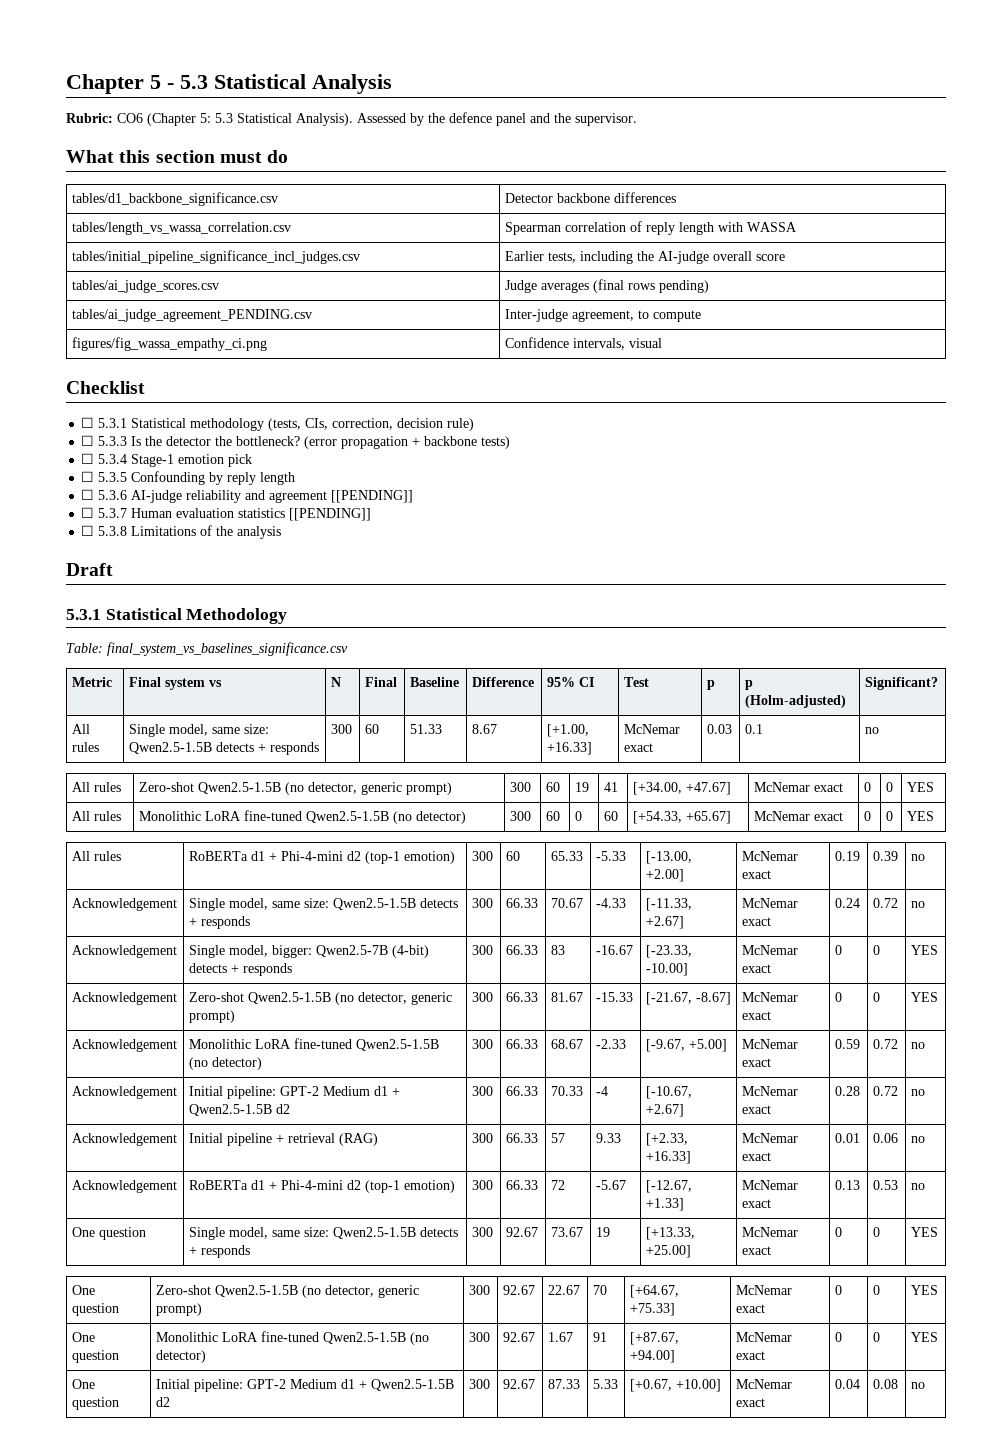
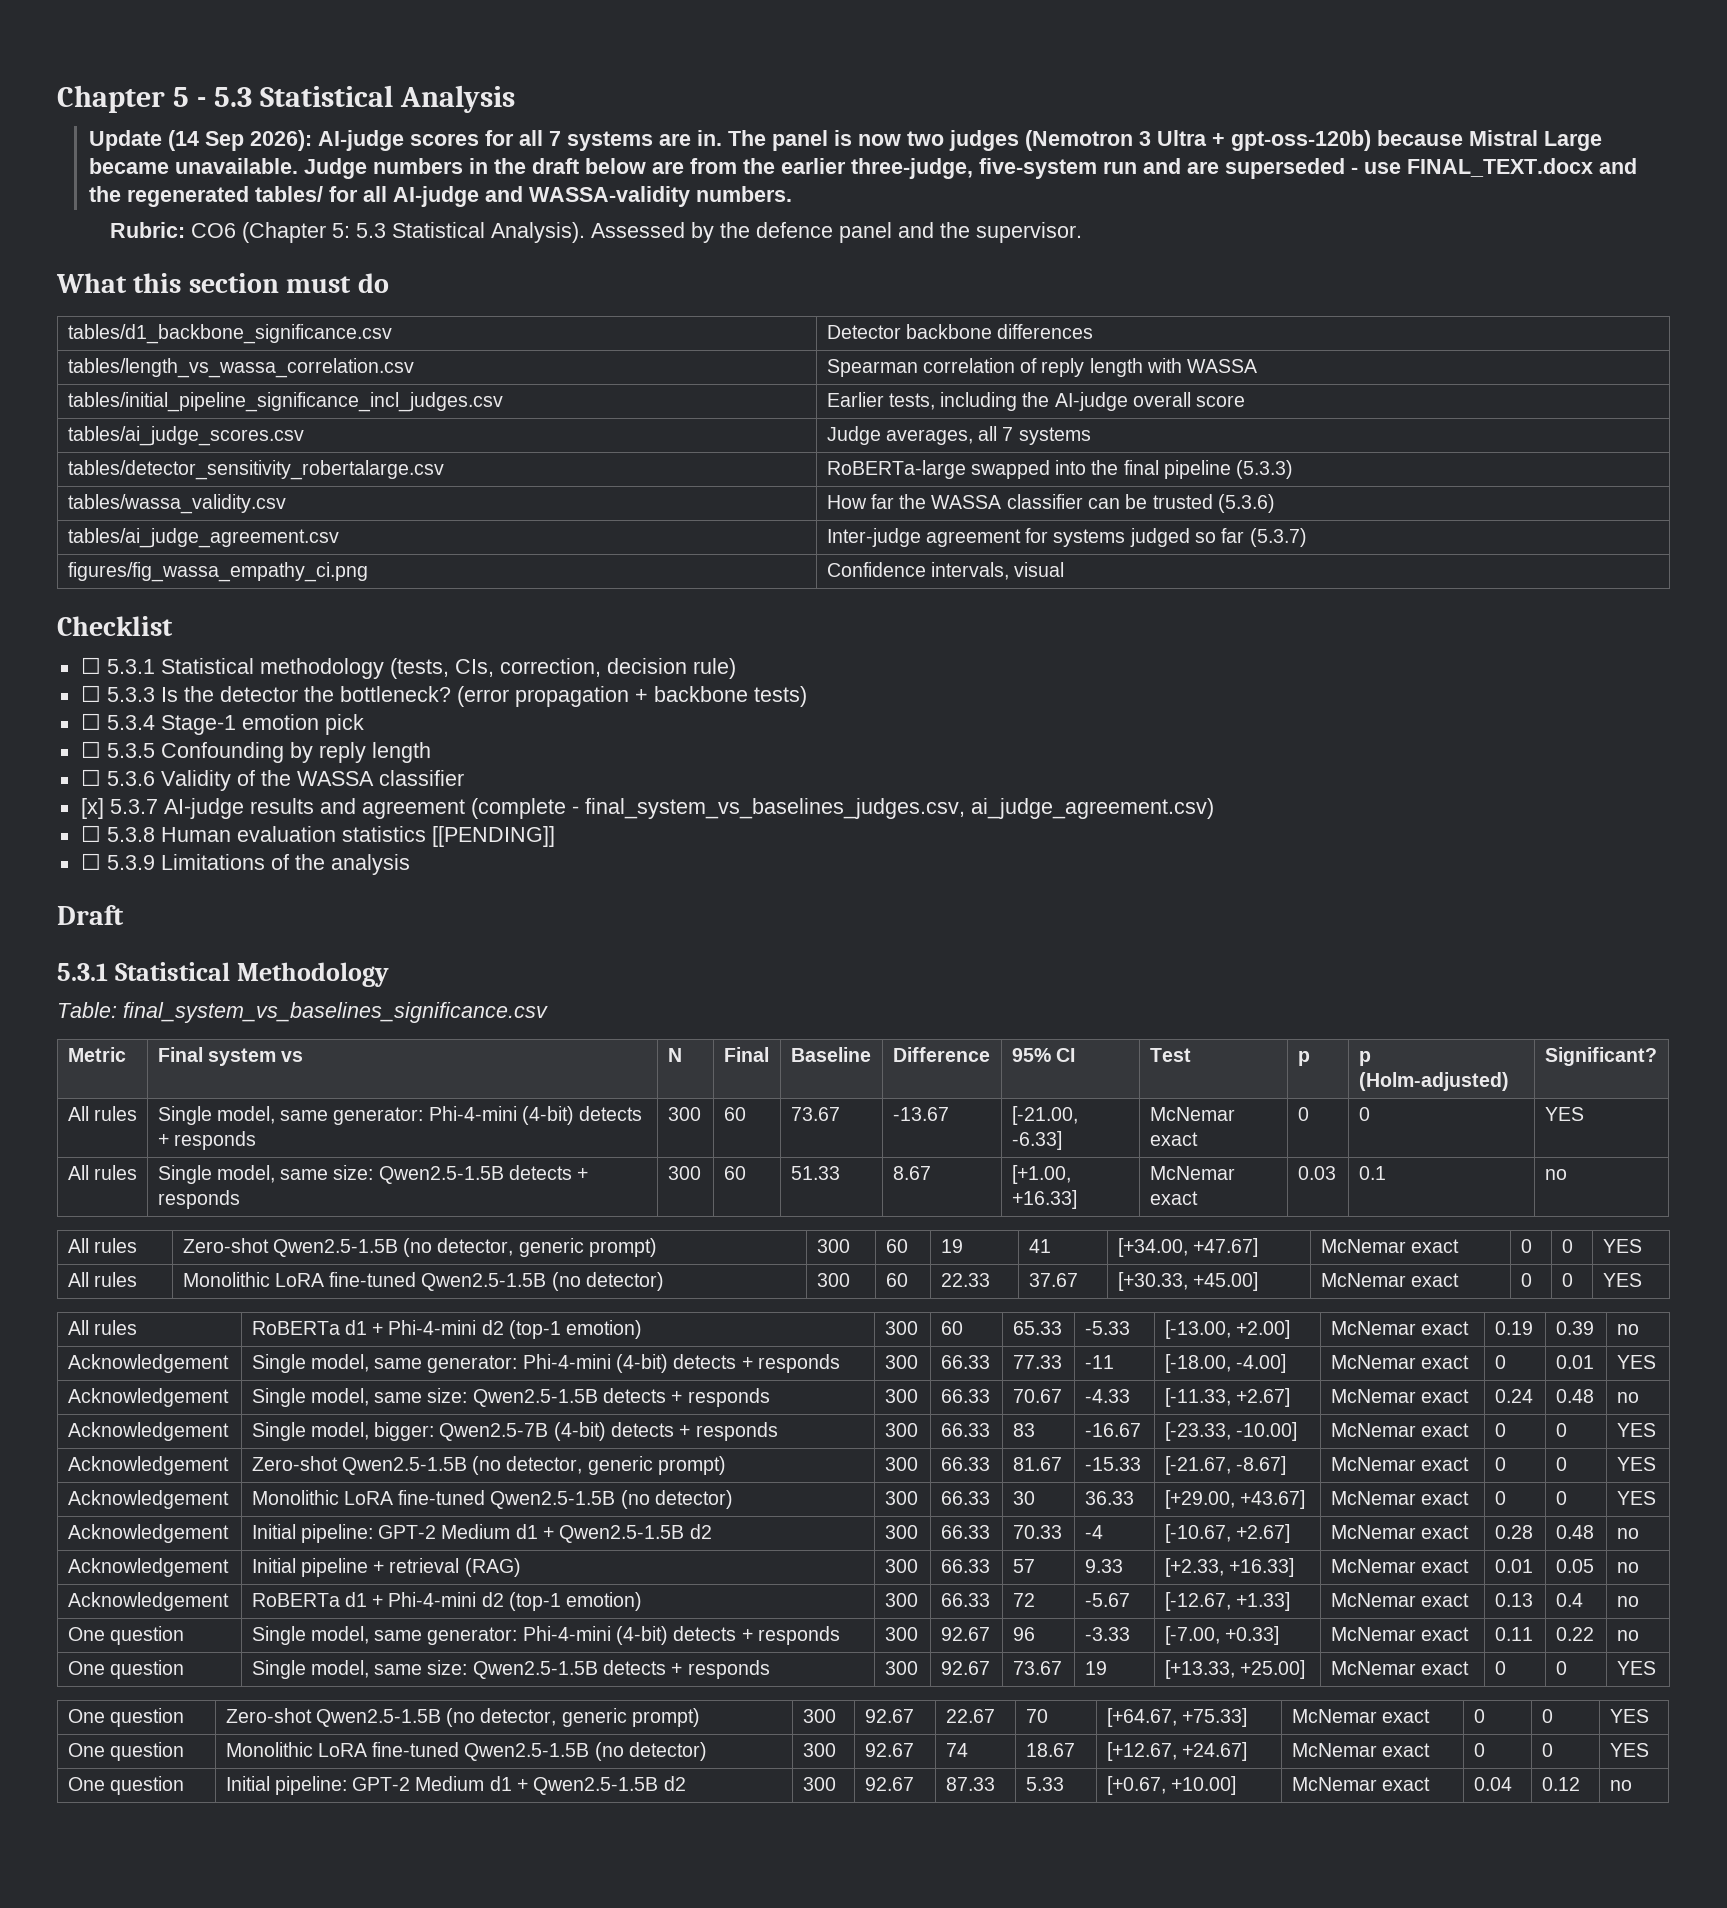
+ Update (14 Sep 2026): AI-judge scores for all 7 systems are in. The panel is now two judges (Nemotron 3 Ultra + gpt-oss-120b) because Mistral Large became unavailable. Judge numbers in the draft below are from the earlier three-judge, five-system run and are superseded - use FINAL_TEXT.docx and the regenerated tables/ for all AI-judge and WASSA-validity numbers.
- tables/ai_judge_scores.csv | Judge averages (final rows pending)
- tables/ai_judge_agreement_PENDING.csv | Inter-judge agreement, to compute
+ tables/ai_judge_scores.csv | Judge averages, all 7 systems
+ tables/detector_sensitivity_robertalarge.csv | RoBERTa-large swapped into the final pipeline (5.3.3)
+ tables/wassa_validity.csv | How far the WASSA classifier can be trusted (5.3.6)
+ tables/ai_judge_agreement.csv | Inter-judge agreement for systems judged so far (5.3.7)
- ☐ 5.3.6 AI-judge reliability and agreement [[PENDING]]
- ☐ 5.3.7 Human evaluation statistics [[PENDING]]
+ ☐ 5.3.6 Validity of the WASSA classifier
+ [x] 5.3.7 AI-judge results and agreement (complete - final_system_vs_baselines_judges.csv, ai_judge_agreement.csv)
+ ☐ 5.3.8 Human evaluation statistics [[PENDING]]
- ☐ 5.3.8 Limitations of the analysis
+ ☐ 5.3.9 Limitations of the analysis
+ All rules | Single model, same generator: Phi-4-mini (4-bit) detects + responds | 300 | 60 | 73.67 | -13.67 | [-21.00, -6.33] | McNemar exact | 0 | 0 | YES
- All rules | Monolithic LoRA fine-tuned Qwen2.5-1.5B (no detector) | 300 | 60 | 0 | 60 | [+54.33, +65.67] | McNemar exact | 0 | 0 | YES
+ All rules | Monolithic LoRA fine-tuned Qwen2.5-1.5B (no detector) | 300 | 60 | 22.33 | 37.67 | [+30.33, +45.00] | McNemar exact | 0 | 0 | YES
+ Acknowledgement | Single model, same generator: Phi-4-mini (4-bit) detects + responds | 300 | 66.33 | 77.33 | -11 | [-18.00, -4.00] | McNemar exact | 0 | 0.01 | YES
- Acknowledgement | Single model, same size: Qwen2.5-1.5B detects + responds | 300 | 66.33 | 70.67 | -4.33 | [-11.33, +2.67] | McNemar exact | 0.24 | 0.72 | no
+ Acknowledgement | Single model, same size: Qwen2.5-1.5B detects + responds | 300 | 66.33 | 70.67 | -4.33 | [-11.33, +2.67] | McNemar exact | 0.24 | 0.48 | no
- Acknowledgement | Monolithic LoRA fine-tuned Qwen2.5-1.5B (no detector) | 300 | 66.33 | 68.67 | -2.33 | [-9.67, +5.00] | McNemar exact | 0.59 | 0.72 | no
+ Acknowledgement | Monolithic LoRA fine-tuned Qwen2.5-1.5B (no detector) | 300 | 66.33 | 30 | 36.33 | [+29.00, +43.67] | McNemar exact | 0 | 0 | YES
- Acknowledgement | Initial pipeline: GPT-2 Medium d1 + Qwen2.5-1.5B d2 | 300 | 66.33 | 70.33 | -4 | [-10.67, +2.67] | McNemar exact | 0.28 | 0.72 | no
+ Acknowledgement | Initial pipeline: GPT-2 Medium d1 + Qwen2.5-1.5B d2 | 300 | 66.33 | 70.33 | -4 | [-10.67, +2.67] | McNemar exact | 0.28 | 0.48 | no
- Acknowledgement | Initial pipeline + retrieval (RAG) | 300 | 66.33 | 57 | 9.33 | [+2.33, +16.33] | McNemar exact | 0.01 | 0.06 | no
+ Acknowledgement | Initial pipeline + retrieval (RAG) | 300 | 66.33 | 57 | 9.33 | [+2.33, +16.33] | McNemar exact | 0.01 | 0.05 | no
- Acknowledgement | RoBERTa d1 + Phi-4-mini d2 (top-1 emotion) | 300 | 66.33 | 72 | -5.67 | [-12.67, +1.33] | McNemar exact | 0.13 | 0.53 | no
+ Acknowledgement | RoBERTa d1 + Phi-4-mini d2 (top-1 emotion) | 300 | 66.33 | 72 | -5.67 | [-12.67, +1.33] | McNemar exact | 0.13 | 0.4 | no
+ One question | Single model, same generator: Phi-4-mini (4-bit) detects + responds | 300 | 92.67 | 96 | -3.33 | [-7.00, +0.33] | McNemar exact | 0.11 | 0.22 | no
- One question | Monolithic LoRA fine-tuned Qwen2.5-1.5B (no detector) | 300 | 92.67 | 1.67 | 91 | [+87.67, +94.00] | McNemar exact | 0 | 0 | YES
+ One question | Monolithic LoRA fine-tuned Qwen2.5-1.5B (no detector) | 300 | 92.67 | 74 | 18.67 | [+12.67, +24.67] | McNemar exact | 0 | 0 | YES
- One question | Initial pipeline: GPT-2 Medium d1 + Qwen2.5-1.5B d2 | 300 | 92.67 | 87.33 | 5.33 | [+0.67, +10.00] | McNemar exact | 0.04 | 0.08 | no
+ One question | Initial pipeline: GPT-2 Medium d1 + Qwen2.5-1.5B d2 | 300 | 92.67 | 87.33 | 5.33 | [+0.67, +10.00] | McNemar exact | 0.04 | 0.12 | no

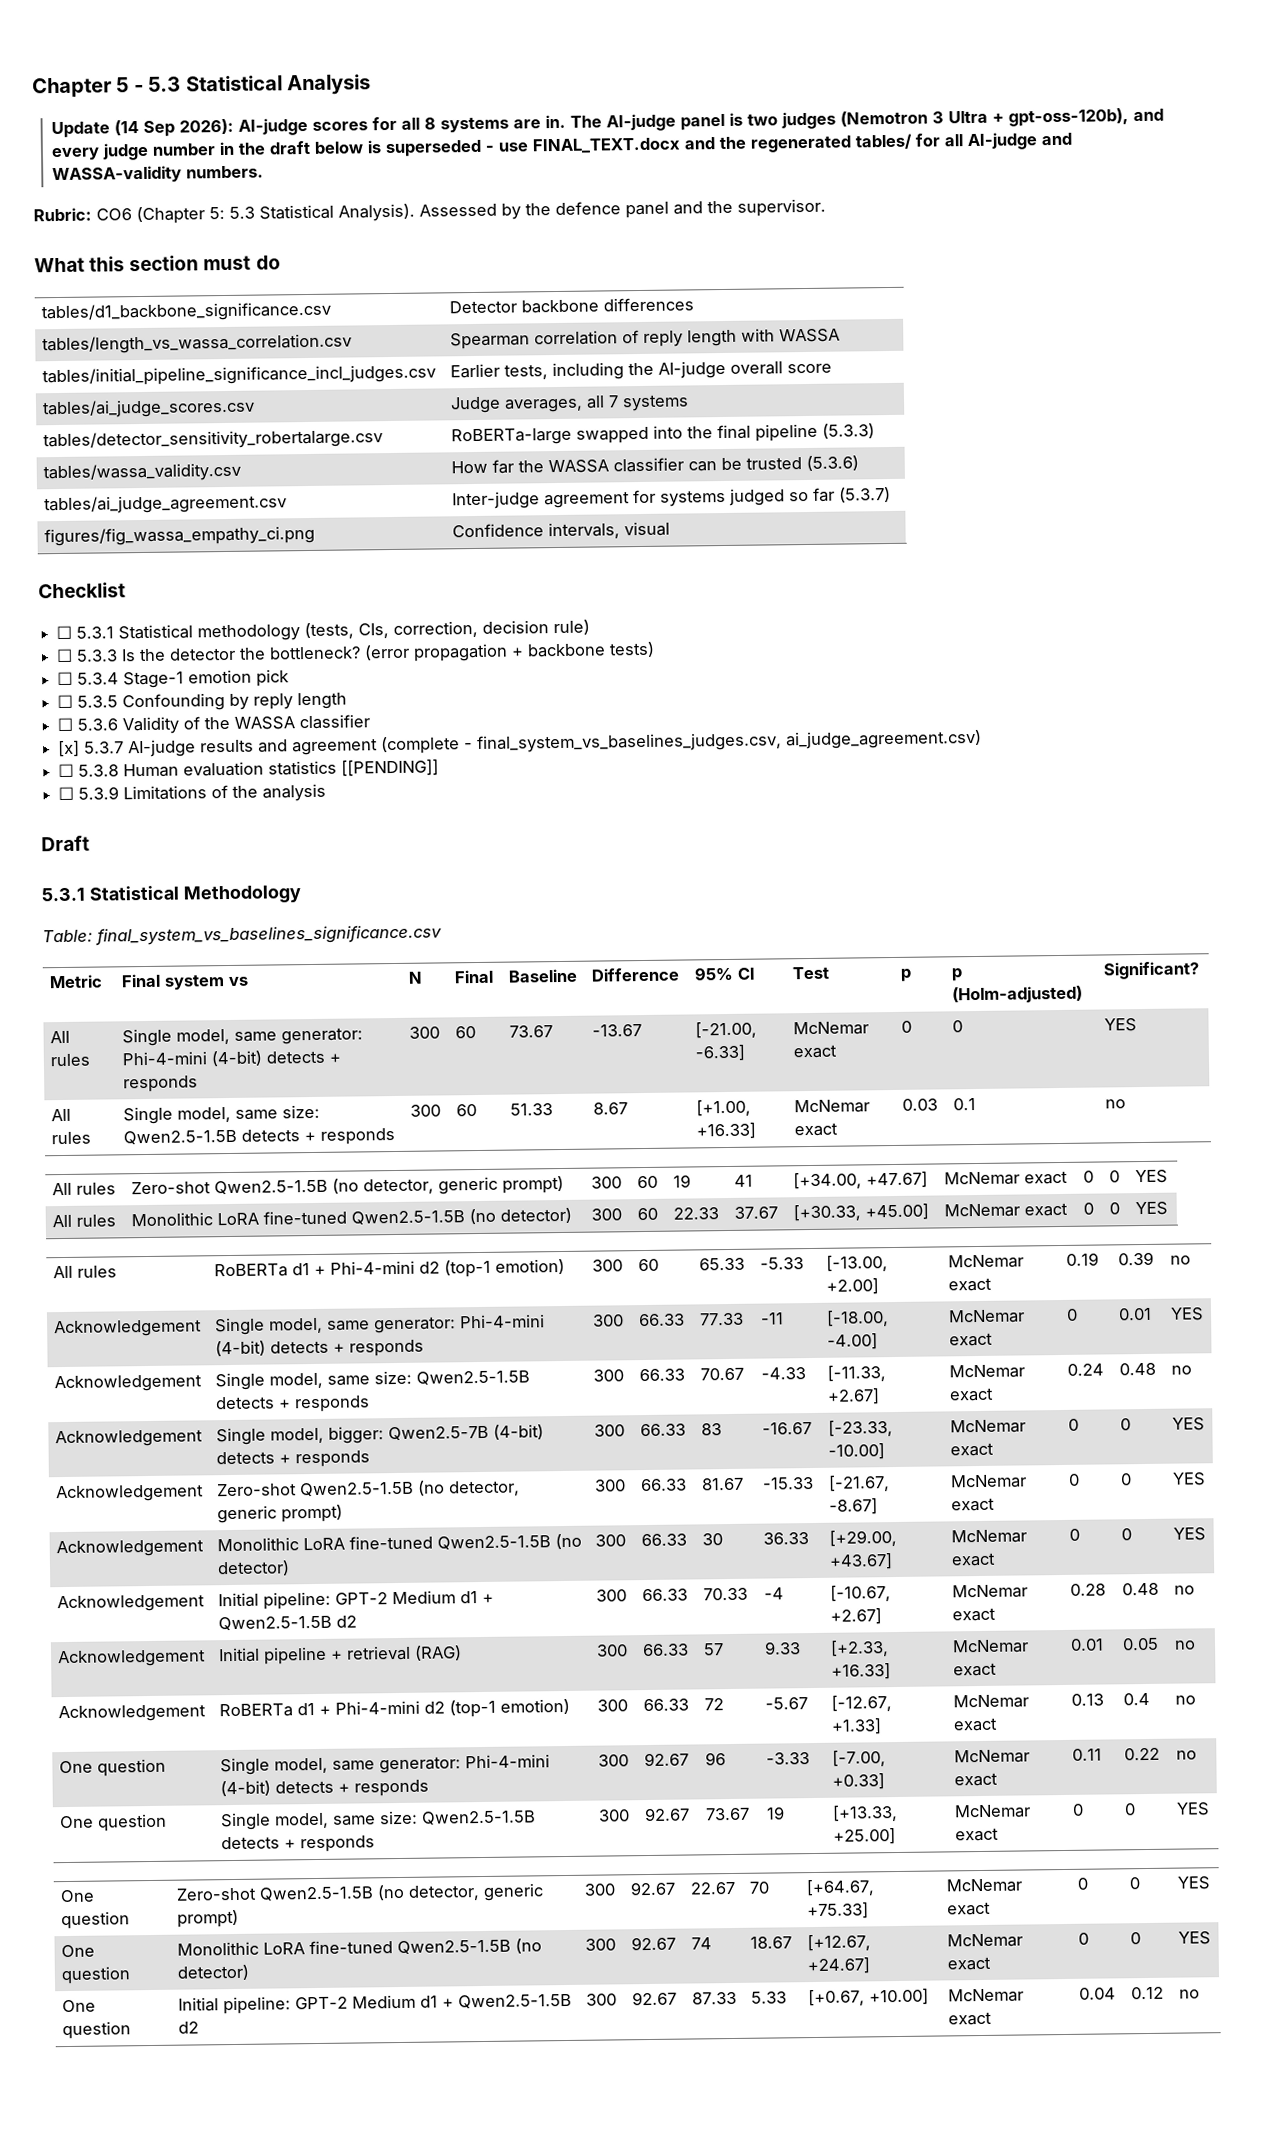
- Update (14 Sep 2026): AI-judge scores for all 7 systems are in.
+ Update (14 Sep 2026): AI-judge scores for all 8 systems are in.
- The panel is now two judges (Nemotron 3 Ultra + gpt-oss-120b) because Mistral Large became unavailable. Judge numbers in the draft below are from the earlier three-judge, five-system run and are superseded - use FINAL_TEXT.docx and the regenerated tables/ for all AI-judge and WASSA-validity numbers.
+ The AI-judge panel is two judges (Nemotron 3 Ultra + gpt-oss-120b), and every judge number in the draft below is superseded - use FINAL_TEXT.docx and the regenerated tables/ for all AI-judge and WASSA-validity numbers.

